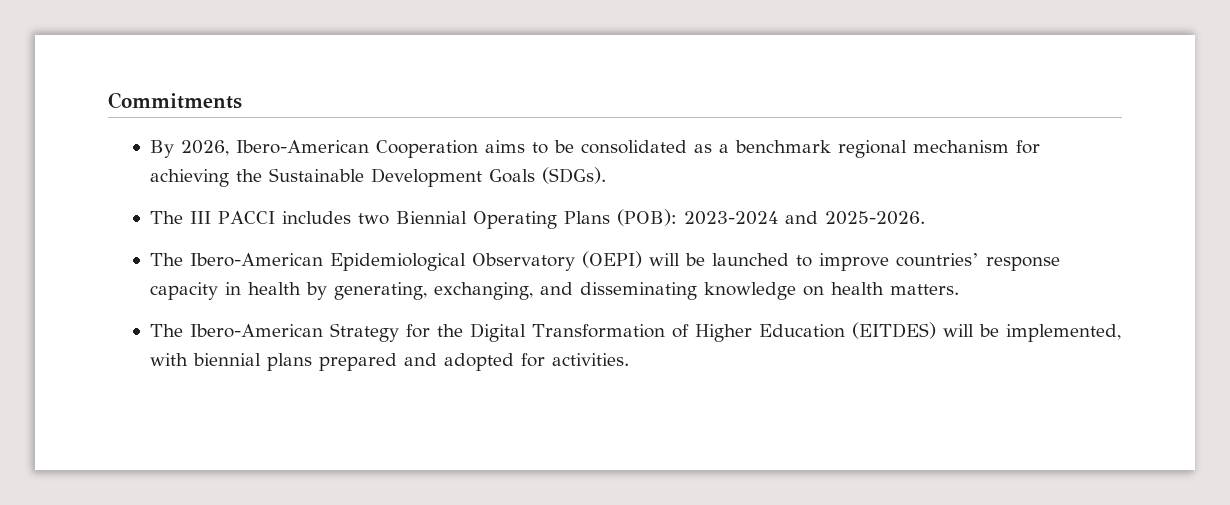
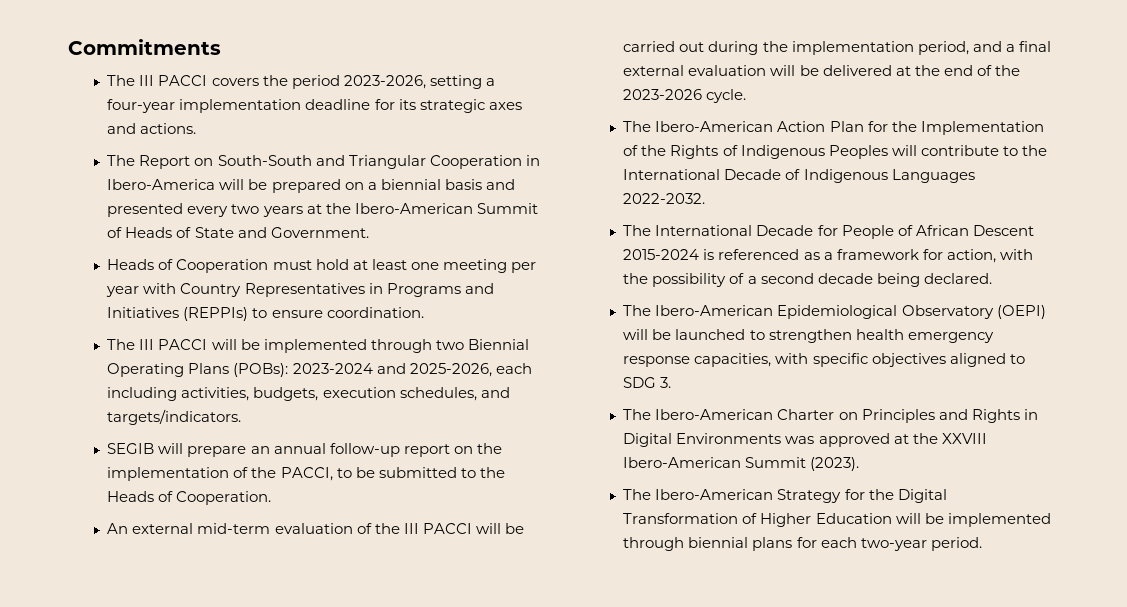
- By 2026, Ibero-American Cooperation aims to be consolidated as a benchmark regional mechanism for achieving the Sustainable Development Goals (SDGs).
- The III PACCI includes two Biennial Operating Plans (POB): 2023-2024 and 2025-2026.
+ The III PACCI covers the period 2023-2026, setting a four-year implementation deadline for its strategic axes and actions.
+ The Report on South-South and Triangular Cooperation in Ibero-America will be prepared on a biennial basis and presented every two years at the Ibero-American Summit of Heads of State and Government.
+ Heads of Cooperation must hold at least one meeting per year with Country Representatives in Programs and Initiatives (REPPIs) to ensure coordination.
+ The III PACCI will be implemented through two Biennial Operating Plans (POBs): 2023-2024 and 2025-2026, each including activities, budgets, execution schedules, and targets/indicators.
+ SEGIB will prepare an annual follow-up report on the implementation of the PACCI, to be submitted to the Heads of Cooperation.
+ An external mid-term evaluation of the III PACCI will be carried out during the implementation period, and a final external evaluation will be delivered at the end of the 2023-2026 cycle.
+ The Ibero-American Action Plan for the Implementation of the Rights of Indigenous Peoples will contribute to the International Decade of Indigenous Languages 2022-2032.
+ The International Decade for People of African Descent 2015-2024 is referenced as a framework for action, with the possibility of a second decade being declared.
- The Ibero-American Epidemiological Observatory (OEPI) will be launched to improve countries’ response capacity in health by generating, exchanging, and disseminating knowledge on health matters.
+ The Ibero-American Epidemiological Observatory (OEPI) will be launched to strengthen health emergency response capacities, with specific objectives aligned to SDG 3.
+ The Ibero-American Charter on Principles and Rights in Digital Environments was approved at the XXVIII Ibero-American Summit (2023).
- The Ibero-American Strategy for the Digital Transformation of Higher Education (EITDES) will be implemented, with biennial plans prepared and adopted for activities.
+ The Ibero-American Strategy for the Digital Transformation of Higher Education will be implemented through biennial plans for each two-year period.

